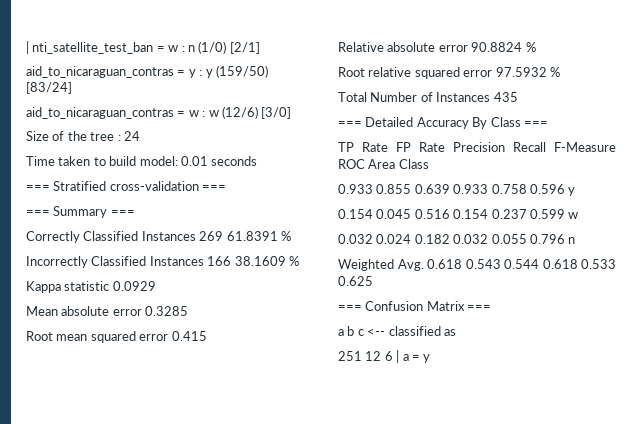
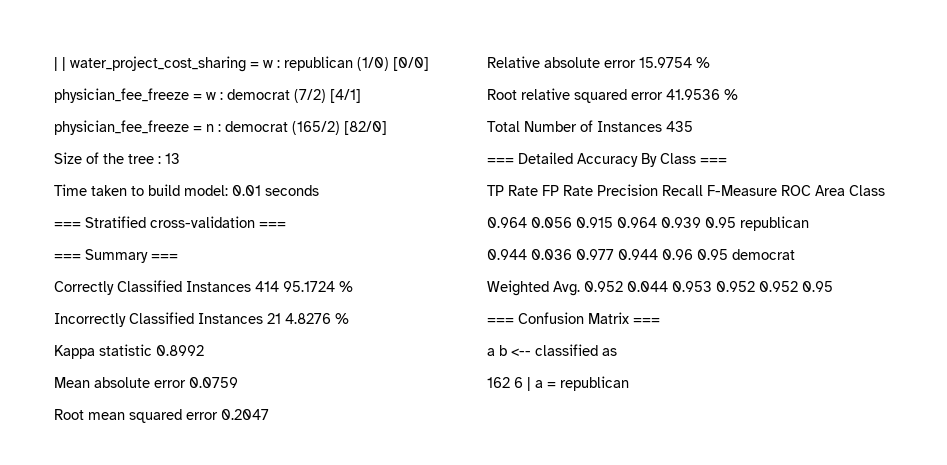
- | nti_satellite_test_ban = w : n (1/0) [2/1]
- aid_to_nicaraguan_contras = y : y (159/50) [83/24]
- aid_to_nicaraguan_contras = w : w (12/6) [3/0]
+ | | water_project_cost_sharing = w : republican (1/0) [0/0]
+ physician_fee_freeze = w : democrat (7/2) [4/1]
+ physician_fee_freeze = n : democrat (165/2) [82/0]
- Size of the tree : 24
+ Size of the tree : 13
- Correctly Classified Instances 269 61.8391 %
+ Correctly Classified Instances 414 95.1724 %
- Incorrectly Classified Instances 166 38.1609 %
+ Incorrectly Classified Instances 21 4.8276 %
- Kappa statistic 0.0929
+ Kappa statistic 0.8992
- Mean absolute error 0.3285
+ Mean absolute error 0.0759
- Root mean squared error 0.415
+ Root mean squared error 0.2047
- Relative absolute error 90.8824 %
+ Relative absolute error 15.9754 %
- Root relative squared error 97.5932 %
+ Root relative squared error 41.9536 %
- 0.933 0.855 0.639 0.933 0.758 0.596 y
- 0.154 0.045 0.516 0.154 0.237 0.599 w
- 0.032 0.024 0.182 0.032 0.055 0.796 n
- Weighted Avg. 0.618 0.543 0.544 0.618 0.533 0.625
+ 0.964 0.056 0.915 0.964 0.939 0.95 republican
+ 0.944 0.036 0.977 0.944 0.96 0.95 democrat
+ Weighted Avg. 0.952 0.044 0.953 0.952 0.952 0.95
- a b c <-- classified as
+ a b <-- classified as
- 251 12 6 | a = y
+ 162 6 | a = republican

